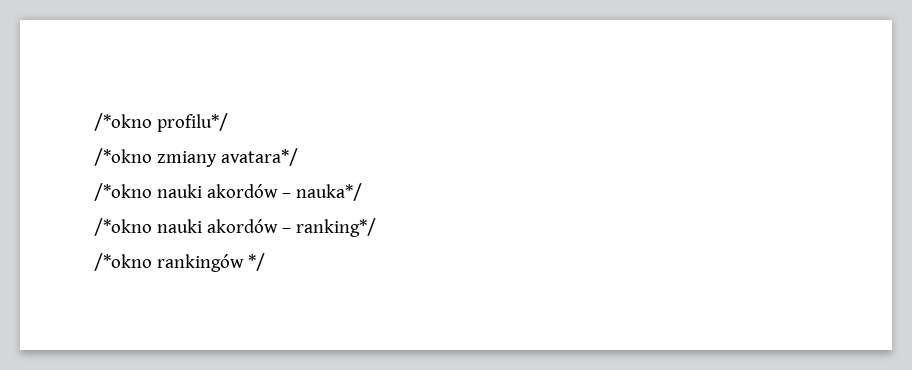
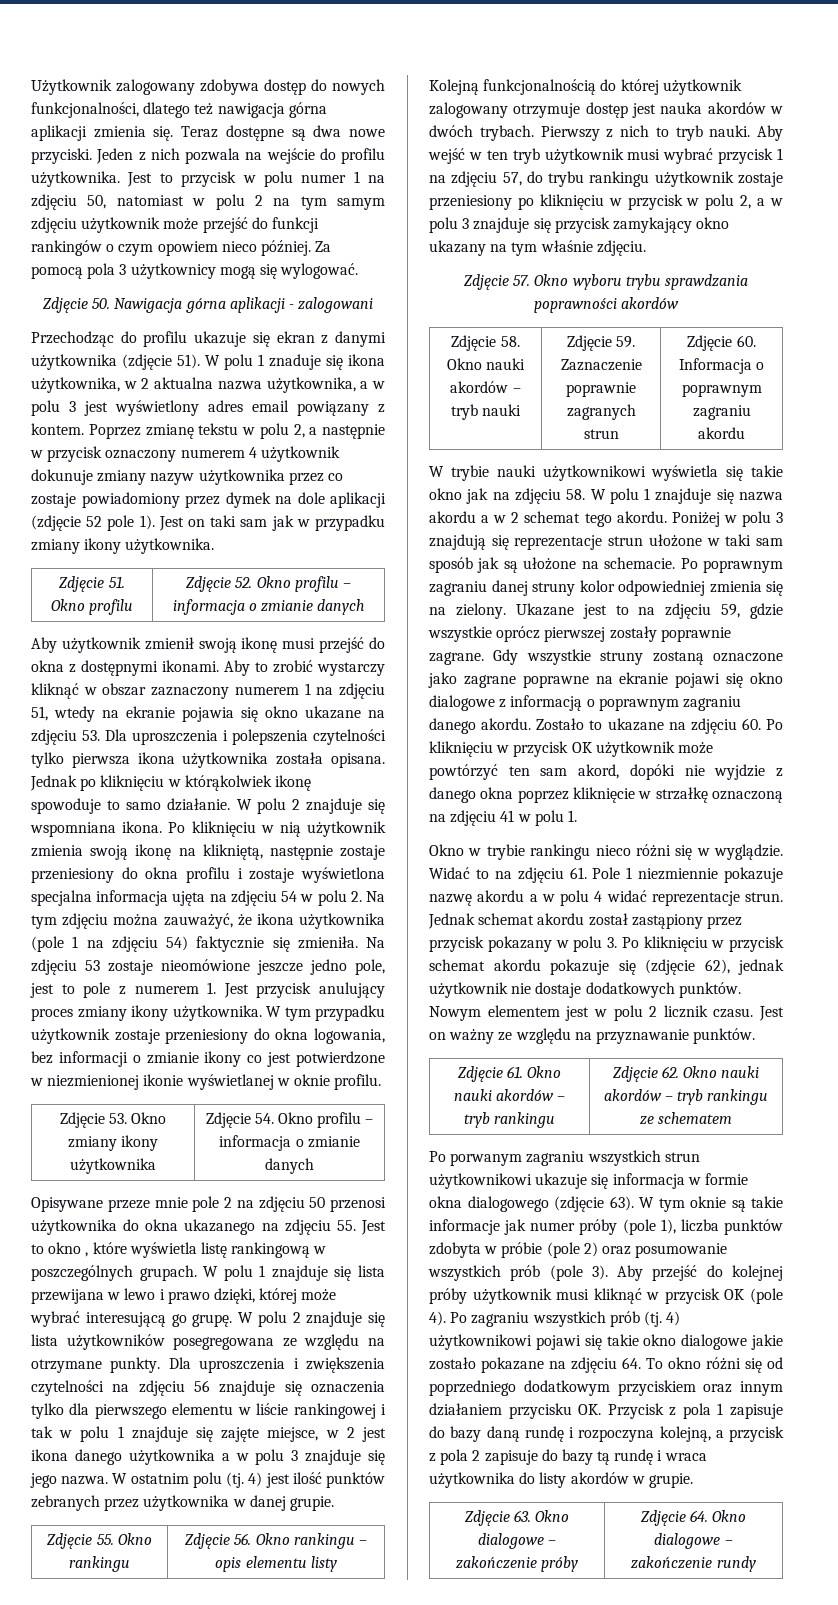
- /*okno profilu*/
- /*okno zmiany avatara*/
- /*okno nauki akordów – nauka*/
- /*okno nauki akordów – ranking*/
- /*okno rankingów */
+ Użytkownik zalogowany zdobywa dostęp do nowych funkcjonalności, dlatego też nawigacja górna aplikacji zmienia się. Teraz dostępne są dwa nowe przyciski. Jeden z nich pozwala na wejście do profilu użytkownika. Jest to przycisk w polu numer 1 na zdjęciu 50, natomiast w polu 2 na tym samym zdjęciu użytkownik może przejść do funkcji rankingów o czym opowiem nieco później. Za pomocą pola 3 użytkownicy mogą się wylogować.
+ Zdjęcie 50. Nawigacja górna aplikacji - zalogowani
+ Przechodząc do profilu ukazuje się ekran z danymi użytkownika (zdjęcie 51). W polu 1 znaduje się ikona użytkownika, w 2 aktualna nazwa użytkownika, a w polu 3 jest wyświetlony adres email powiązany z kontem. Poprzez zmianę tekstu w polu 2, a następnie w przycisk oznaczony numerem 4 użytkownik dokunuje zmiany nazyw użytkownika przez co zostaje powiadomiony przez dymek na dole aplikacji (zdjęcie 52 pole 1). Jest on taki sam jak w przypadku zmiany ikony użytkownika.
+ Zdjęcie 51. Okno profilu | Zdjęcie 52. Okno profilu – informacja o zmianie danych
+ Aby użytkownik zmienił swoją ikonę musi przejść do okna z dostępnymi ikonami. Aby to zrobić wystarczy kliknąć w obszar zaznaczony numerem 1 na zdjęciu 51, wtedy na ekranie pojawia się okno ukazane na zdjęciu 53. Dla uproszczenia i polepszenia czytelności tylko pierwsza ikona użytkownika została opisana. Jednak po kliknięciu w którąkolwiek ikonę spowoduje to samo działanie. W polu 2 znajduje się wspomniana ikona. Po kliknięciu w nią użytkownik zmienia swoją ikonę na klikniętą, następnie zostaje przeniesiony do okna profilu i zostaje wyświetlona specjalna informacja ujęta na zdjęciu 54 w polu 2. Na tym zdjęciu można zauważyć, że ikona użytkownika (pole 1 na zdjęciu 54) faktycznie się zmieniła. Na zdjęciu 53 zostaje nieomówione jeszcze jedno pole, jest to pole z numerem 1. Jest przycisk anulujący proces zmiany ikony użytkownika. W tym przypadku użytkownik zostaje przeniesiony do okna logowania, bez informacji o zmianie ikony co jest potwierdzone w niezmienionej ikonie wyświetlanej w oknie profilu.
+ Zdjęcie 53. Okno zmiany ikony użytkownika | Zdjęcie 54. Okno profilu – informacja o zmianie danych
+ Opisywane przeze mnie pole 2 na zdjęciu 50 przenosi użytkownika do okna ukazanego na zdjęciu 55. Jest to okno , które wyświetla listę rankingową w poszczególnych grupach. W polu 1 znajduje się lista przewijana w lewo i prawo dzięki, której może wybrać interesującą go grupę. W polu 2 znajduje się lista użytkowników posegregowana ze względu na otrzymane punkty. Dla uproszczenia i zwiększenia czytelności na zdjęciu 56 znajduje się oznaczenia tylko dla pierwszego elementu w liście rankingowej i tak w polu 1 znajduje się zajęte miejsce, w 2 jest ikona danego użytkownika a w polu 3 znajduje się jego nazwa. W ostatnim polu (tj. 4) jest ilość punktów zebranych przez użytkownika w danej grupie.
+ Zdjęcie 55. Okno rankingu | Zdjęcie 56. Okno rankingu – opis elementu listy
+ Kolejną funkcjonalnością do której użytkownik zalogowany otrzymuje dostęp jest nauka akordów w dwóch trybach. Pierwszy z nich to tryb nauki. Aby wejść w ten tryb użytkownik musi wybrać przycisk 1 na zdjęciu 57, do trybu rankingu użytkownik zostaje przeniesiony po kliknięciu w przycisk w polu 2, a w polu 3 znajduje się przycisk zamykający okno ukazany na tym właśnie zdjęciu.
+ Zdjęcie 57. Okno wyboru trybu sprawdzania poprawności akordów
+ Zdjęcie 58. Okno nauki akordów – tryb nauki | Zdjęcie 59. Zaznaczenie poprawnie zagranych strun | Zdjęcie 60. Informacja o poprawnym zagraniu akordu
+ W trybie nauki użytkownikowi wyświetla się takie okno jak na zdjęciu 58. W polu 1 znajduje się nazwa akordu a w 2 schemat tego akordu. Poniżej w polu 3 znajdują się reprezentacje strun ułożone w taki sam sposób jak są ułożone na schemacie. Po poprawnym zagraniu danej struny kolor odpowiedniej zmienia się na zielony. Ukazane jest to na zdjęciu 59, gdzie wszystkie oprócz pierwszej zostały poprawnie zagrane. Gdy wszystkie struny zostaną oznaczone jako zagrane poprawne na ekranie pojawi się okno dialogowe z informacją o poprawnym zagraniu danego akordu. Zostało to ukazane na zdjęciu 60. Po kliknięciu w przycisk OK użytkownik może powtórzyć ten sam akord, dopóki nie wyjdzie z danego okna poprzez kliknięcie w strzałkę oznaczoną na zdjęciu 41 w polu 1.
+ Okno w trybie rankingu nieco różni się w wyglądzie. Widać to na zdjęciu 61. Pole 1 niezmiennie pokazuje nazwę akordu a w polu 4 widać reprezentacje strun. Jednak schemat akordu został zastąpiony przez przycisk pokazany w polu 3. Po kliknięciu w przycisk schemat akordu pokazuje się (zdjęcie 62), jednak użytkownik nie dostaje dodatkowych punktów. Nowym elementem jest w polu 2 licznik czasu. Jest on ważny ze względu na przyznawanie punktów.
+ Zdjęcie 61. Okno nauki akordów – tryb rankingu | Zdjęcie 62. Okno nauki akordów – tryb rankingu ze schematem
+ Po porwanym zagraniu wszystkich strun użytkownikowi ukazuje się informacja w formie okna dialogowego (zdjęcie 63). W tym oknie są takie informacje jak numer próby (pole 1), liczba punktów zdobyta w próbie (pole 2) oraz posumowanie wszystkich prób (pole 3). Aby przejść do kolejnej próby użytkownik musi kliknąć w przycisk OK (pole 4). Po zagraniu wszystkich prób (tj. 4) użytkownikowi pojawi się takie okno dialogowe jakie zostało pokazane na zdjęciu 64. To okno różni się od poprzedniego dodatkowym przyciskiem oraz innym działaniem przycisku OK. Przycisk z pola 1 zapisuje do bazy daną rundę i rozpoczyna kolejną, a przycisk z pola 2 zapisuje do bazy tą rundę i wraca użytkownika do listy akordów w grupie.
+ Zdjęcie 63. Okno dialogowe – zakończenie próby | Zdjęcie 64. Okno dialogowe – zakończenie rundy

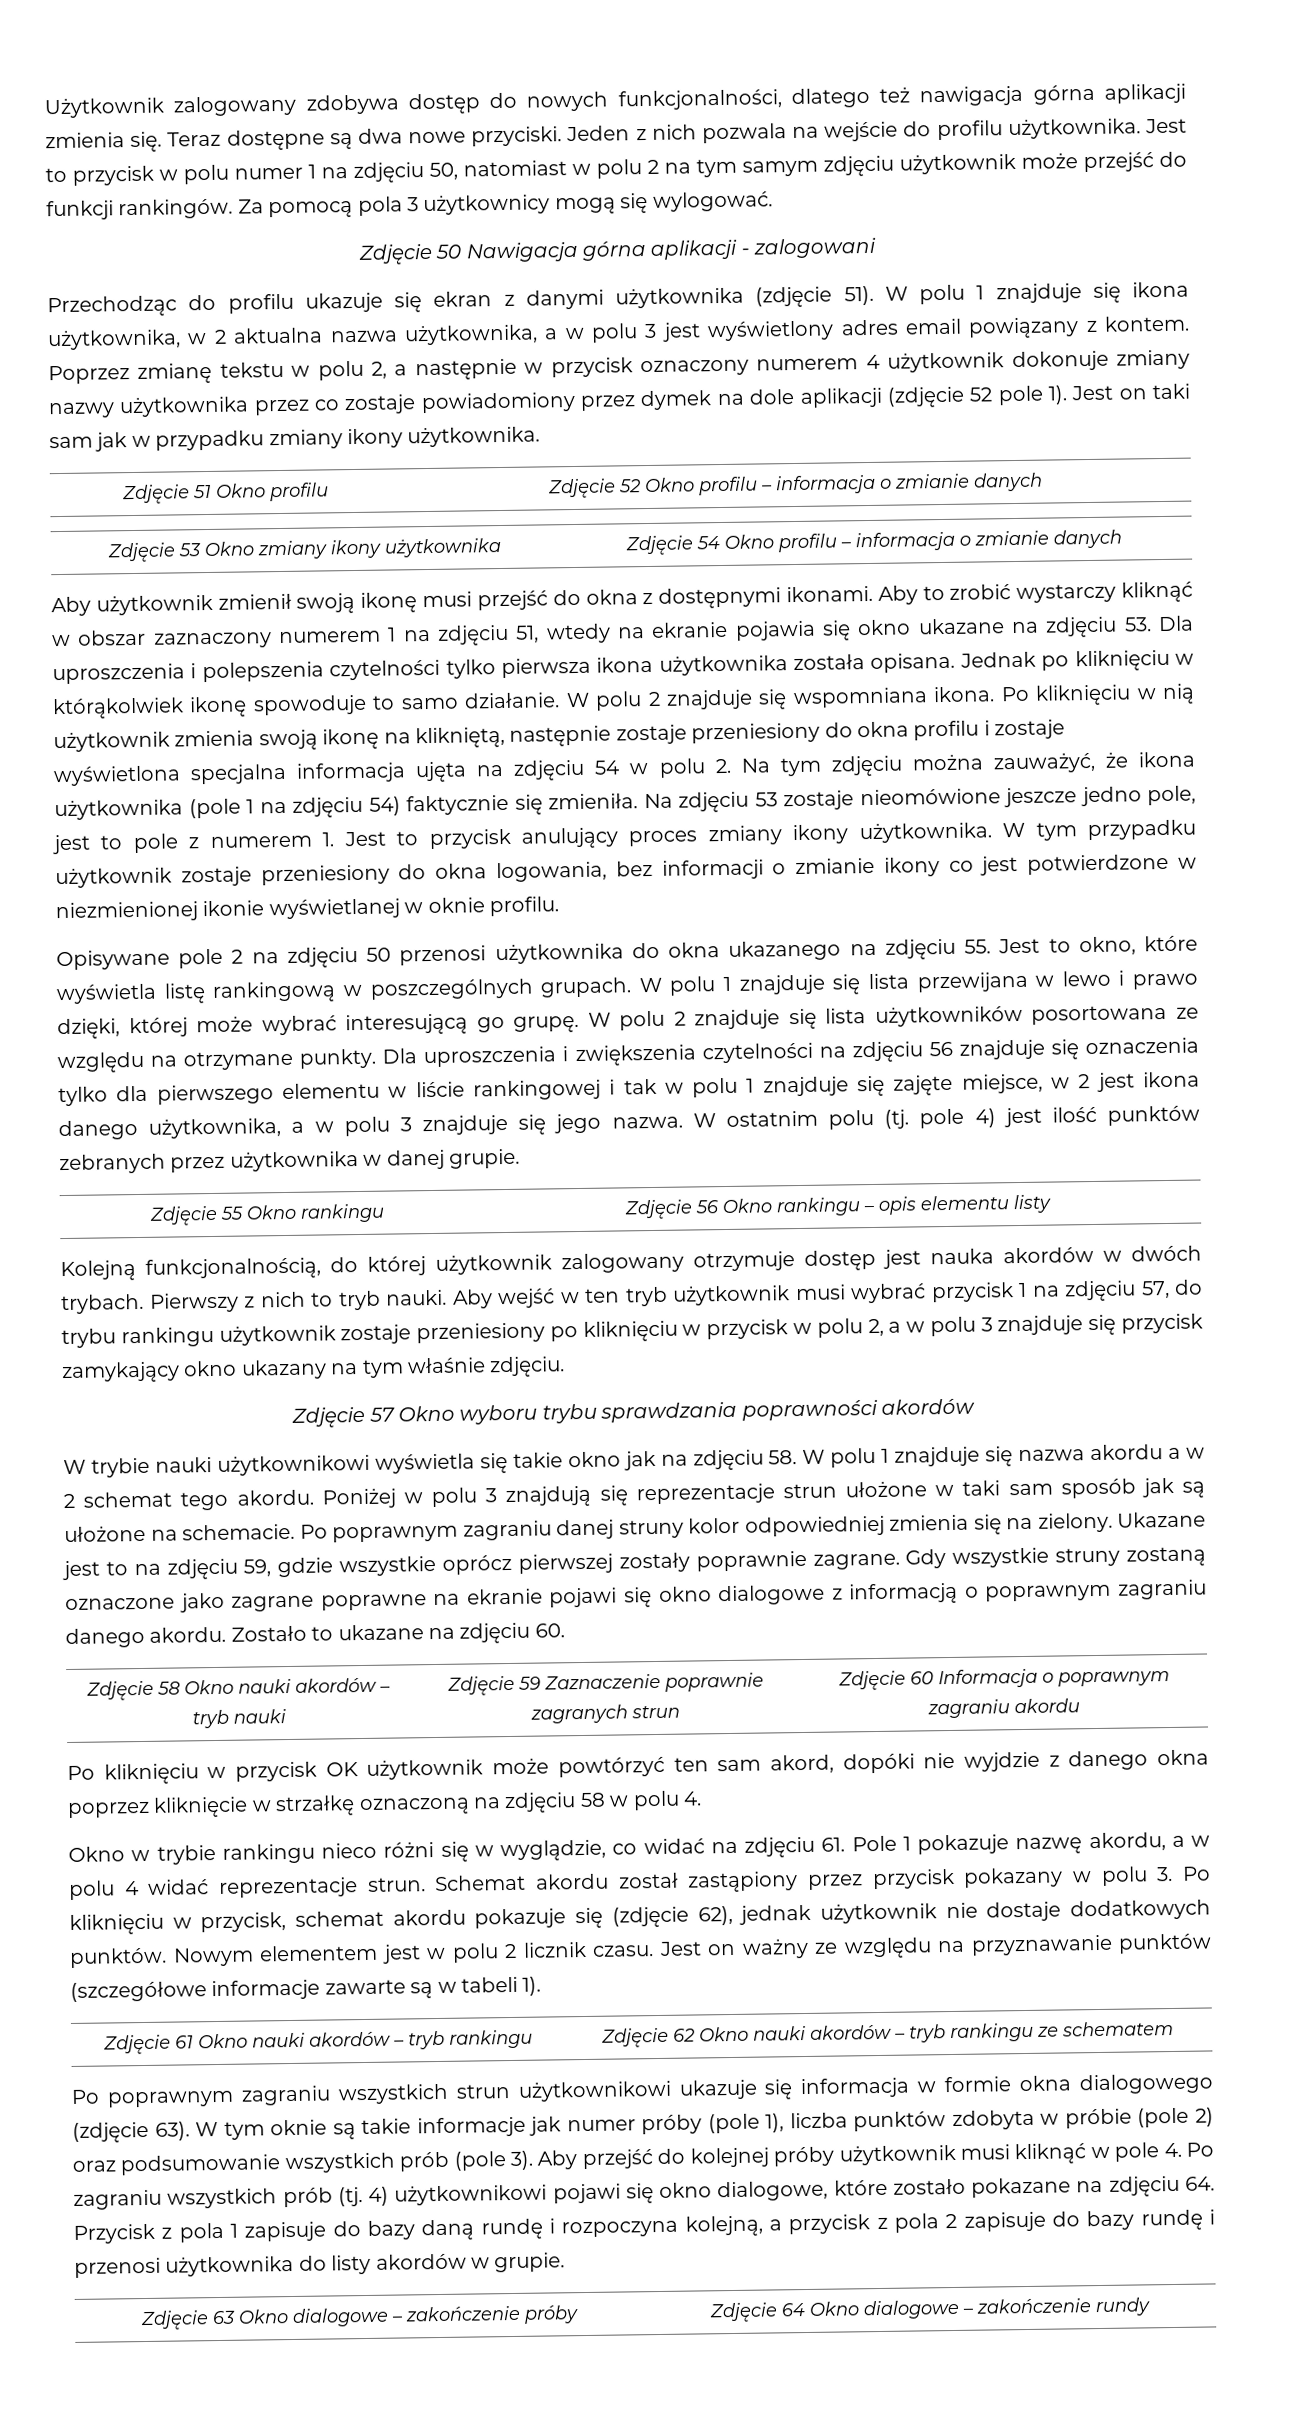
- Jest to przycisk w polu numer 1 na zdjęciu 50, natomiast w polu 2 na tym samym zdjęciu użytkownik może przejść do funkcji rankingów o czym opowiem nieco później.
+ Jest to przycisk w polu numer 1 na zdjęciu 50, natomiast w polu 2 na tym samym zdjęciu użytkownik może przejść do funkcji rankingów.
- Zdjęcie 50. Nawigacja górna aplikacji - zalogowani
+ Zdjęcie 50 Nawigacja górna aplikacji - zalogowani
- W polu 1 znaduje się ikona użytkownika, w 2 aktualna nazwa użytkownika, a w polu 3 jest wyświetlony adres email powiązany z kontem.
+ W polu 1 znajduje się ikona użytkownika, w 2 aktualna nazwa użytkownika, a w polu 3 jest wyświetlony adres email powiązany z kontem.
- Poprzez zmianę tekstu w polu 2, a następnie w przycisk oznaczony numerem 4 użytkownik dokunuje zmiany nazyw użytkownika przez co zostaje powiadomiony przez dymek na dole aplikacji (zdjęcie 52 pole 1).
+ Poprzez zmianę tekstu w polu 2, a następnie w przycisk oznaczony numerem 4 użytkownik dokonuje zmiany nazwy użytkownika przez co zostaje powiadomiony przez dymek na dole aplikacji (zdjęcie 52 pole 1).
- Zdjęcie 51. Okno profilu | Zdjęcie 52. Okno profilu – informacja o zmianie danych
+ Zdjęcie 51 Okno profilu | Zdjęcie 52 Okno profilu – informacja o zmianie danych
+ Zdjęcie 53 Okno zmiany ikony użytkownika | Zdjęcie 54 Okno profilu – informacja o zmianie danych
- Na zdjęciu 53 zostaje nieomówione jeszcze jedno pole, jest to pole z numerem 1. Jest przycisk anulujący proces zmiany ikony użytkownika.
+ Na zdjęciu 53 zostaje nieomówione jeszcze jedno pole, jest to pole z numerem 1. Jest to przycisk anulujący proces zmiany ikony użytkownika.
- Zdjęcie 53. Okno zmiany ikony użytkownika | Zdjęcie 54. Okno profilu – informacja o zmianie danych
- Opisywane przeze mnie pole 2 na zdjęciu 50 przenosi użytkownika do okna ukazanego na zdjęciu 55. Jest to okno , które wyświetla listę rankingową w poszczególnych grupach.
+ Opisywane pole 2 na zdjęciu 50 przenosi użytkownika do okna ukazanego na zdjęciu 55. Jest to okno, które wyświetla listę rankingową w poszczególnych grupach.
- W polu 2 znajduje się lista użytkowników posegregowana ze względu na otrzymane punkty.
+ W polu 2 znajduje się lista użytkowników posortowana ze względu na otrzymane punkty.
- Dla uproszczenia i zwiększenia czytelności na zdjęciu 56 znajduje się oznaczenia tylko dla pierwszego elementu w liście rankingowej i tak w polu 1 znajduje się zajęte miejsce, w 2 jest ikona danego użytkownika a w polu 3 znajduje się jego nazwa.
+ Dla uproszczenia i zwiększenia czytelności na zdjęciu 56 znajduje się oznaczenia tylko dla pierwszego elementu w liście rankingowej i tak w polu 1 znajduje się zajęte miejsce, w 2 jest ikona danego użytkownika, a w polu 3 znajduje się jego nazwa.
- W ostatnim polu (tj. 4) jest ilość punktów zebranych przez użytkownika w danej grupie.
+ W ostatnim polu (tj. pole 4) jest ilość punktów zebranych przez użytkownika w danej grupie.
- Zdjęcie 55. Okno rankingu | Zdjęcie 56. Okno rankingu – opis elementu listy
+ Zdjęcie 55 Okno rankingu | Zdjęcie 56 Okno rankingu – opis elementu listy
- Kolejną funkcjonalnością do której użytkownik zalogowany otrzymuje dostęp jest nauka akordów w dwóch trybach.
+ Kolejną funkcjonalnością, do której użytkownik zalogowany otrzymuje dostęp jest nauka akordów w dwóch trybach.
- Zdjęcie 57. Okno wyboru trybu sprawdzania poprawności akordów
+ Zdjęcie 57 Okno wyboru trybu sprawdzania poprawności akordów
- Zdjęcie 58. Okno nauki akordów – tryb nauki | Zdjęcie 59. Zaznaczenie poprawnie zagranych strun | Zdjęcie 60. Informacja o poprawnym zagraniu akordu
- Zostało to ukazane na zdjęciu 60. Po kliknięciu w przycisk OK użytkownik może powtórzyć ten sam akord, dopóki nie wyjdzie z danego okna poprzez kliknięcie w strzałkę oznaczoną na zdjęciu 41 w polu 1.
+ Zostało to ukazane na zdjęciu 60.
+ Zdjęcie 58 Okno nauki akordów – tryb nauki | Zdjęcie 59 Zaznaczenie poprawnie zagranych strun | Zdjęcie 60 Informacja o poprawnym zagraniu akordu
+ Po kliknięciu w przycisk OK użytkownik może powtórzyć ten sam akord, dopóki nie wyjdzie z danego okna poprzez kliknięcie w strzałkę oznaczoną na zdjęciu 58 w polu 4.
- Okno w trybie rankingu nieco różni się w wyglądzie. Widać to na zdjęciu 61. Pole 1 niezmiennie pokazuje nazwę akordu a w polu 4 widać reprezentacje strun.
+ Okno w trybie rankingu nieco różni się w wyglądzie, co widać na zdjęciu 61. Pole 1 pokazuje nazwę akordu, a w polu 4 widać reprezentacje strun.
- Jednak schemat akordu został zastąpiony przez przycisk pokazany w polu 3. Po kliknięciu w przycisk schemat akordu pokazuje się (zdjęcie 62), jednak użytkownik nie dostaje dodatkowych punktów.
+ Schemat akordu został zastąpiony przez przycisk pokazany w polu 3. Po kliknięciu w przycisk, schemat akordu pokazuje się (zdjęcie 62), jednak użytkownik nie dostaje dodatkowych punktów.
- Jest on ważny ze względu na przyznawanie punktów.
- Zdjęcie 61. Okno nauki akordów – tryb rankingu | Zdjęcie 62. Okno nauki akordów – tryb rankingu ze schematem
+ Jest on ważny ze względu na przyznawanie punktów (szczegółowe informacje zawarte są w tabeli 1).
+ Zdjęcie 61 Okno nauki akordów – tryb rankingu | Zdjęcie 62 Okno nauki akordów – tryb rankingu ze schematem
- Po porwanym zagraniu wszystkich strun użytkownikowi ukazuje się informacja w formie okna dialogowego (zdjęcie 63).
+ Po poprawnym zagraniu wszystkich strun użytkownikowi ukazuje się informacja w formie okna dialogowego (zdjęcie 63).
- W tym oknie są takie informacje jak numer próby (pole 1), liczba punktów zdobyta w próbie (pole 2) oraz posumowanie wszystkich prób (pole 3).
+ W tym oknie są takie informacje jak numer próby (pole 1), liczba punktów zdobyta w próbie (pole 2) oraz podsumowanie wszystkich prób (pole 3).
- Aby przejść do kolejnej próby użytkownik musi kliknąć w przycisk OK (pole 4). Po zagraniu wszystkich prób (tj.
+ Aby przejść do kolejnej próby użytkownik musi kliknąć w pole 4. Po zagraniu wszystkich prób (tj.
- 4) użytkownikowi pojawi się takie okno dialogowe jakie zostało pokazane na zdjęciu 64. To okno różni się od poprzedniego dodatkowym przyciskiem oraz innym działaniem przycisku OK. Przycisk z pola 1 zapisuje do bazy daną rundę i rozpoczyna kolejną, a przycisk z pola 2 zapisuje do bazy tą rundę i wraca użytkownika do listy akordów w grupie.
+ 4) użytkownikowi pojawi się okno dialogowe, które zostało pokazane na zdjęciu 64. Przycisk z pola 1 zapisuje do bazy daną rundę i rozpoczyna kolejną, a przycisk z pola 2 zapisuje do bazy rundę i przenosi użytkownika do listy akordów w grupie.
- Zdjęcie 63. Okno dialogowe – zakończenie próby | Zdjęcie 64. Okno dialogowe – zakończenie rundy
+ Zdjęcie 63 Okno dialogowe – zakończenie próby | Zdjęcie 64 Okno dialogowe – zakończenie rundy

